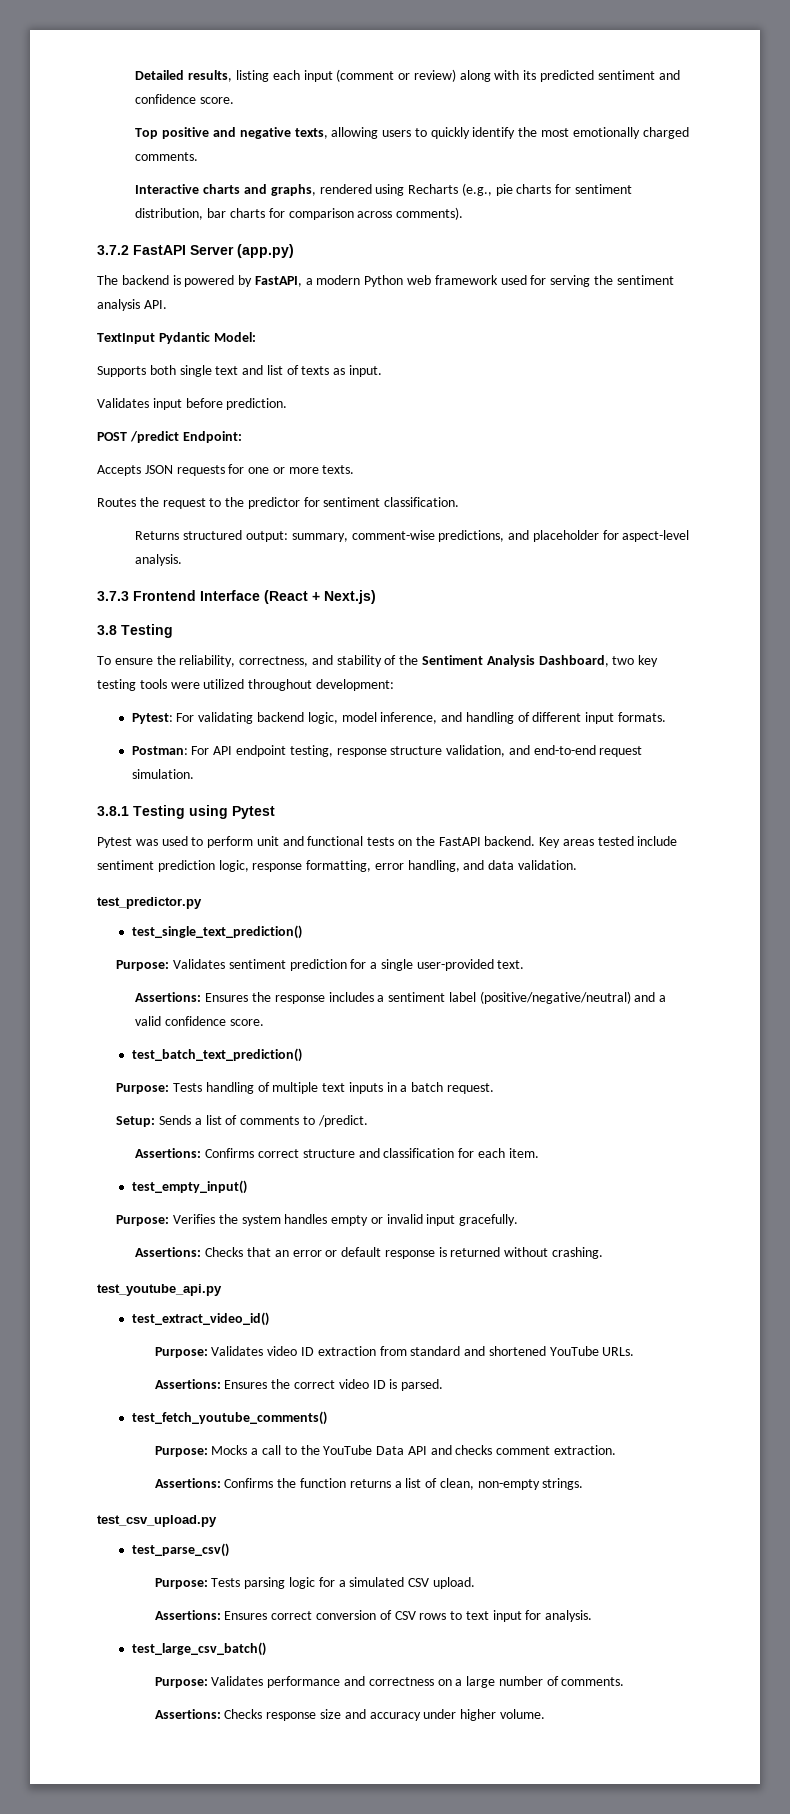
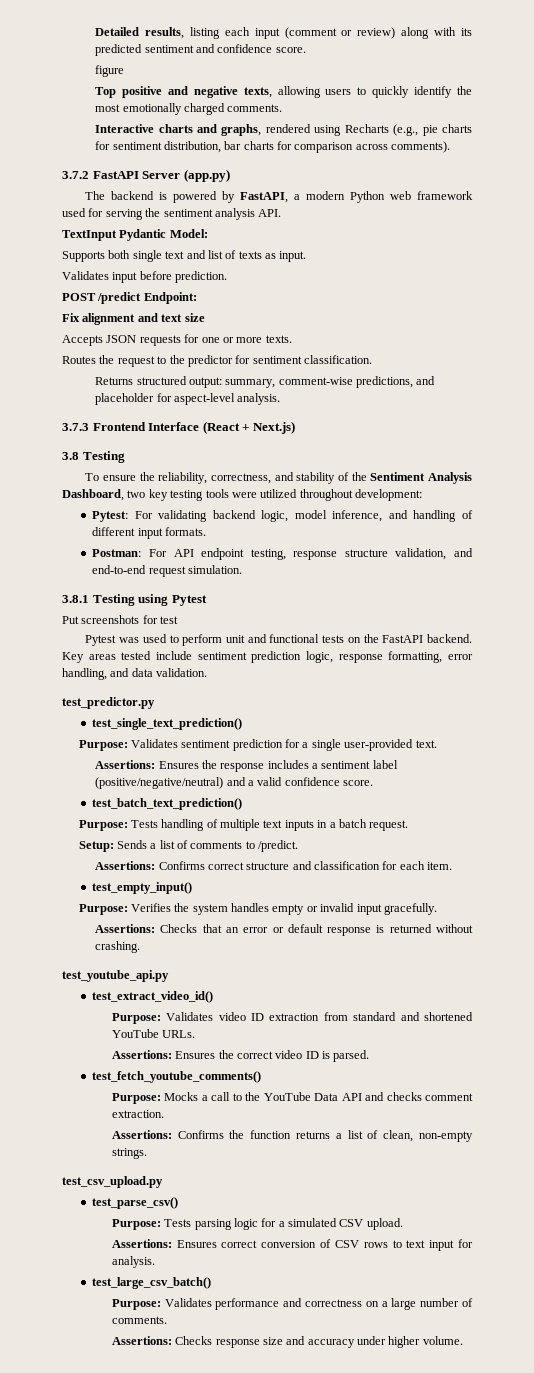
+ figure
+ Fix alignment and text size
+ Put screenshots for test

